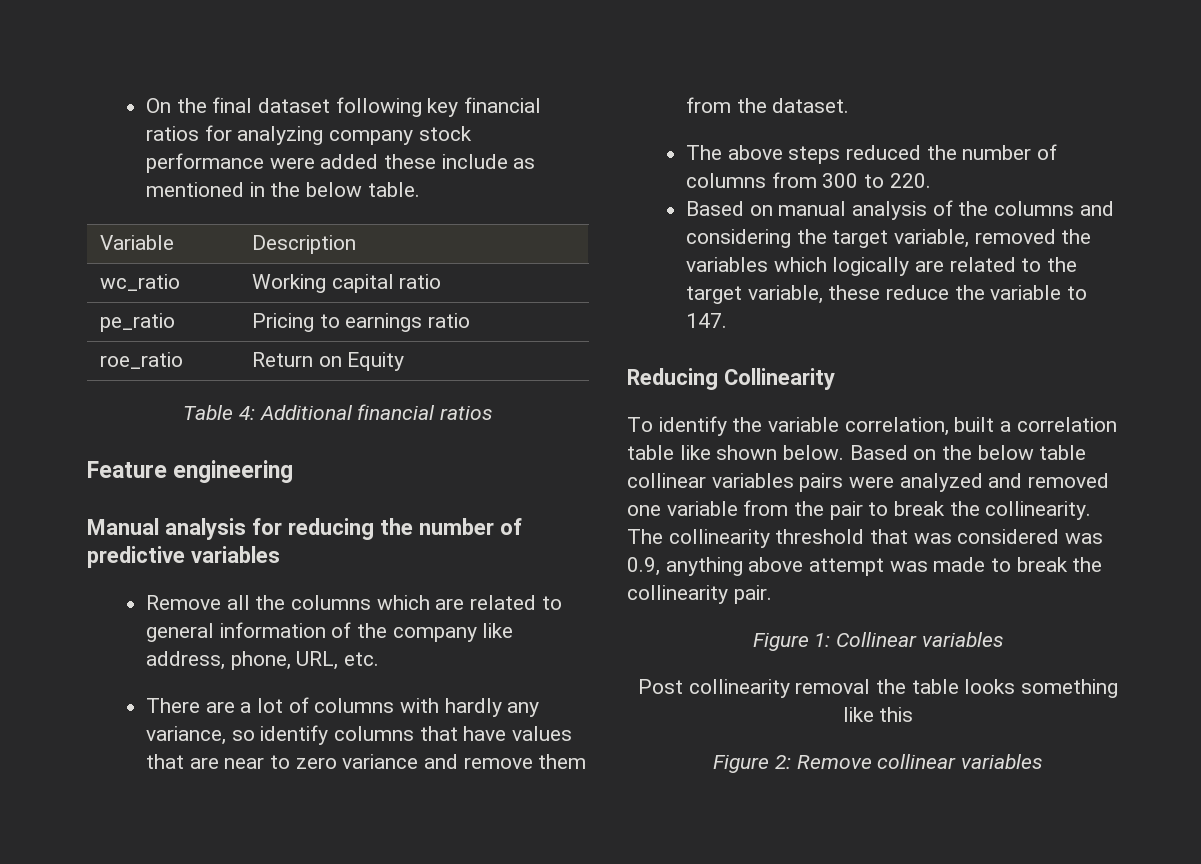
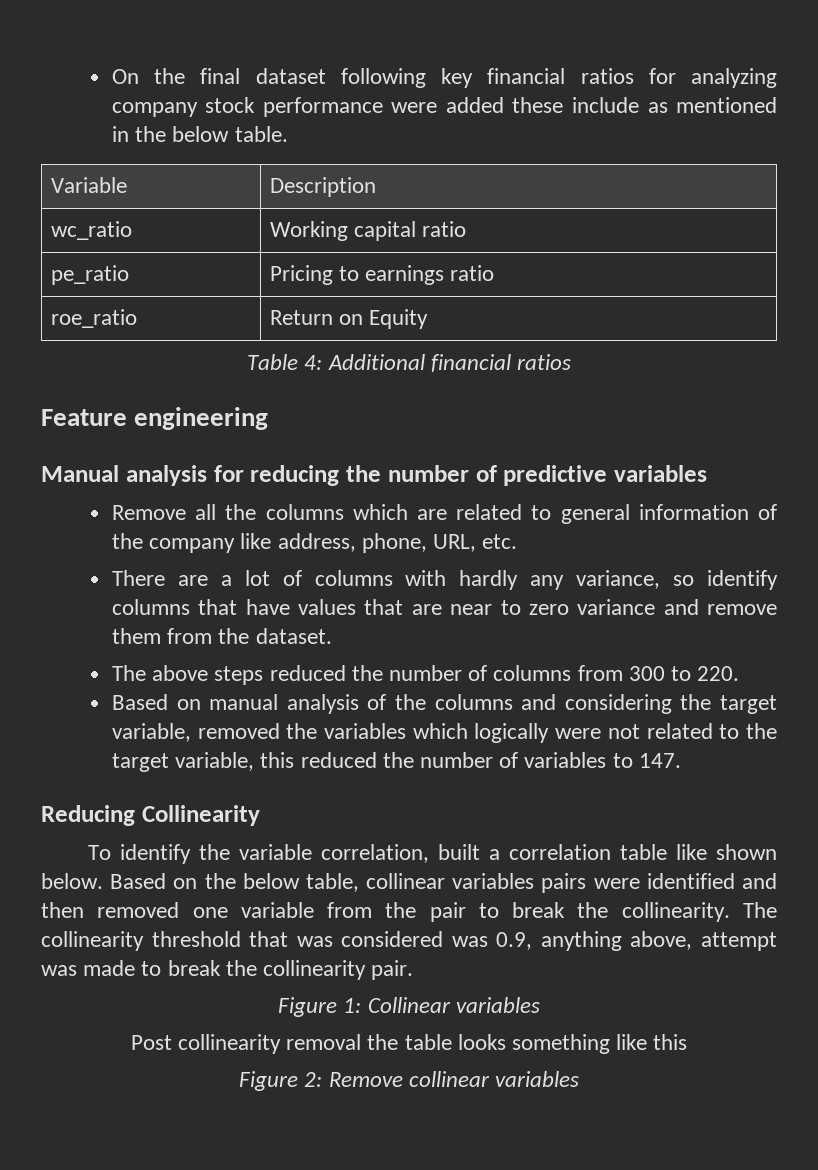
- Based on manual analysis of the columns and considering the target variable, removed the variables which logically are related to the target variable, these reduce the variable to 147.
+ Based on manual analysis of the columns and considering the target variable, removed the variables which logically were not related to the target variable, this reduced the number of variables to 147.
- Based on the below table collinear variables pairs were analyzed and removed one variable from the pair to break the collinearity.
+ Based on the below table, collinear variables pairs were identified and then removed one variable from the pair to break the collinearity.
- The collinearity threshold that was considered was 0.9, anything above attempt was made to break the collinearity pair.
+ The collinearity threshold that was considered was 0.9, anything above, attempt was made to break the collinearity pair.

